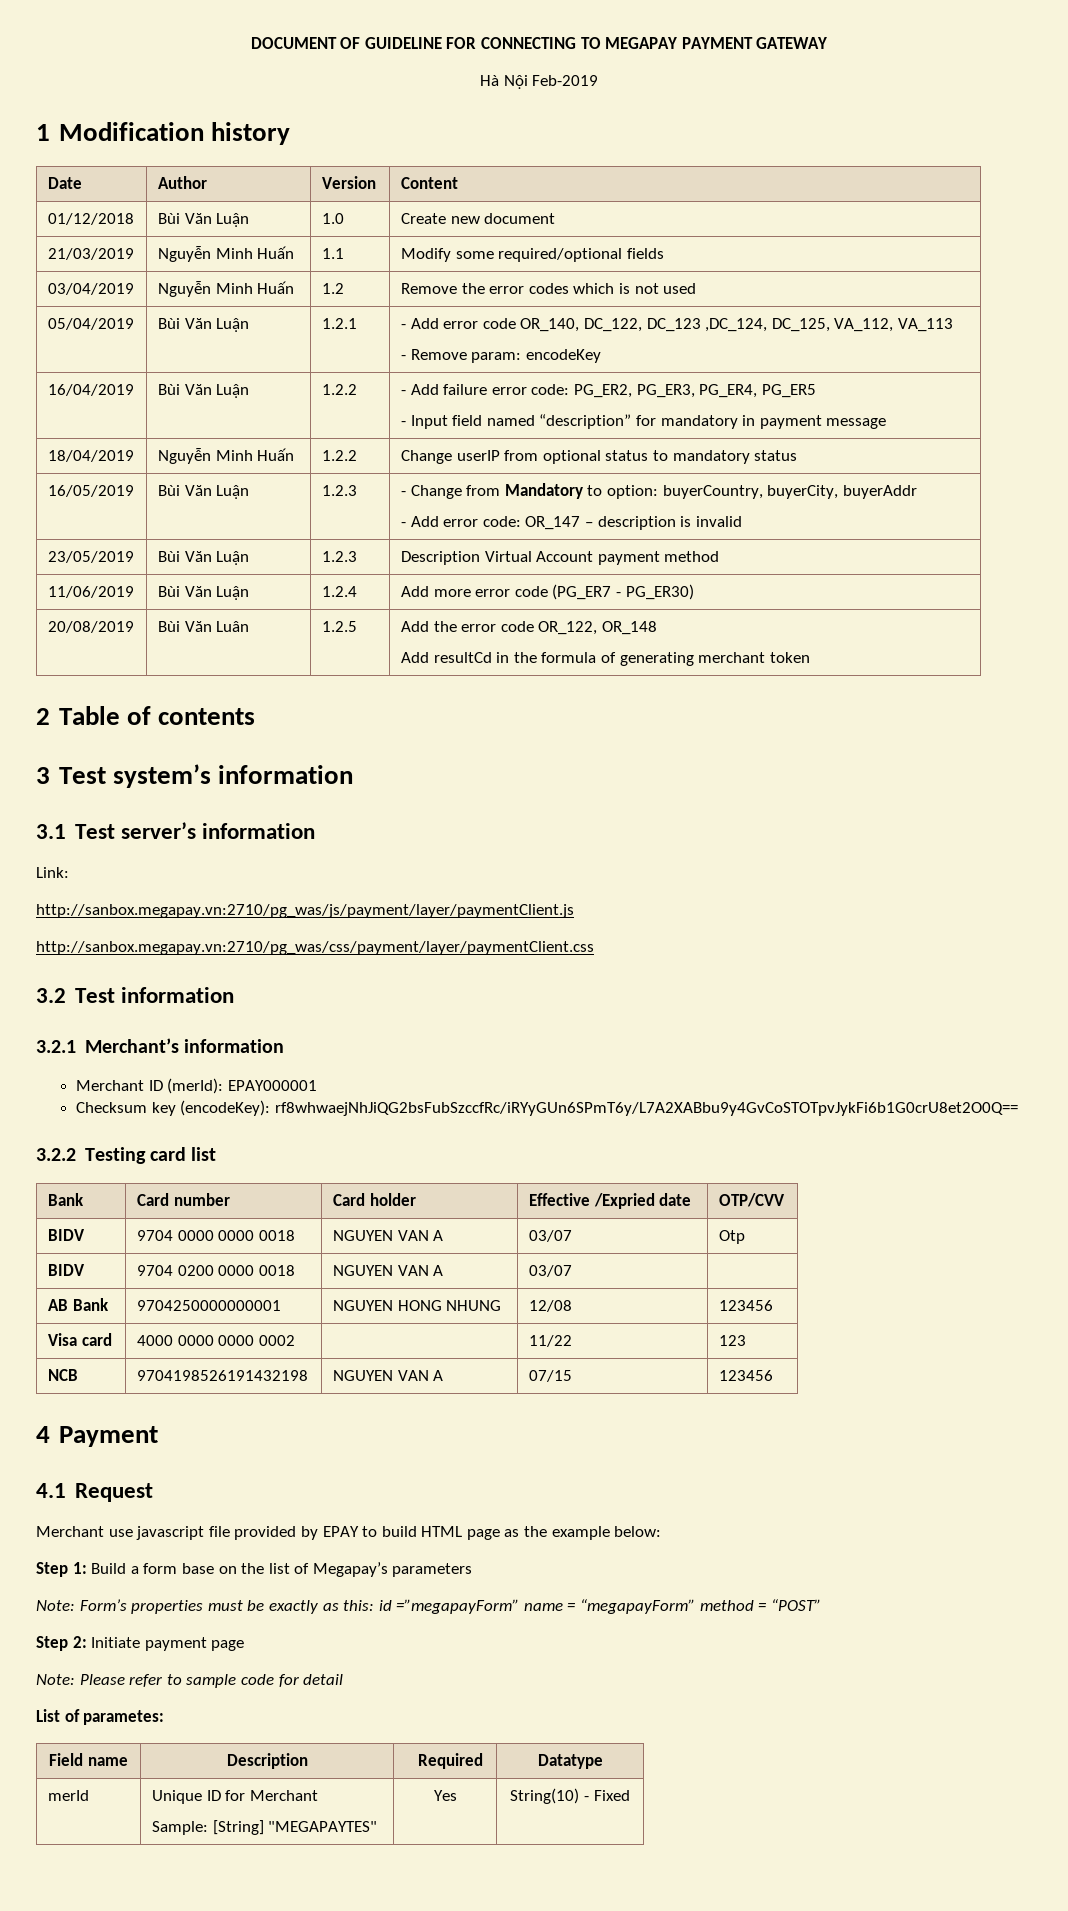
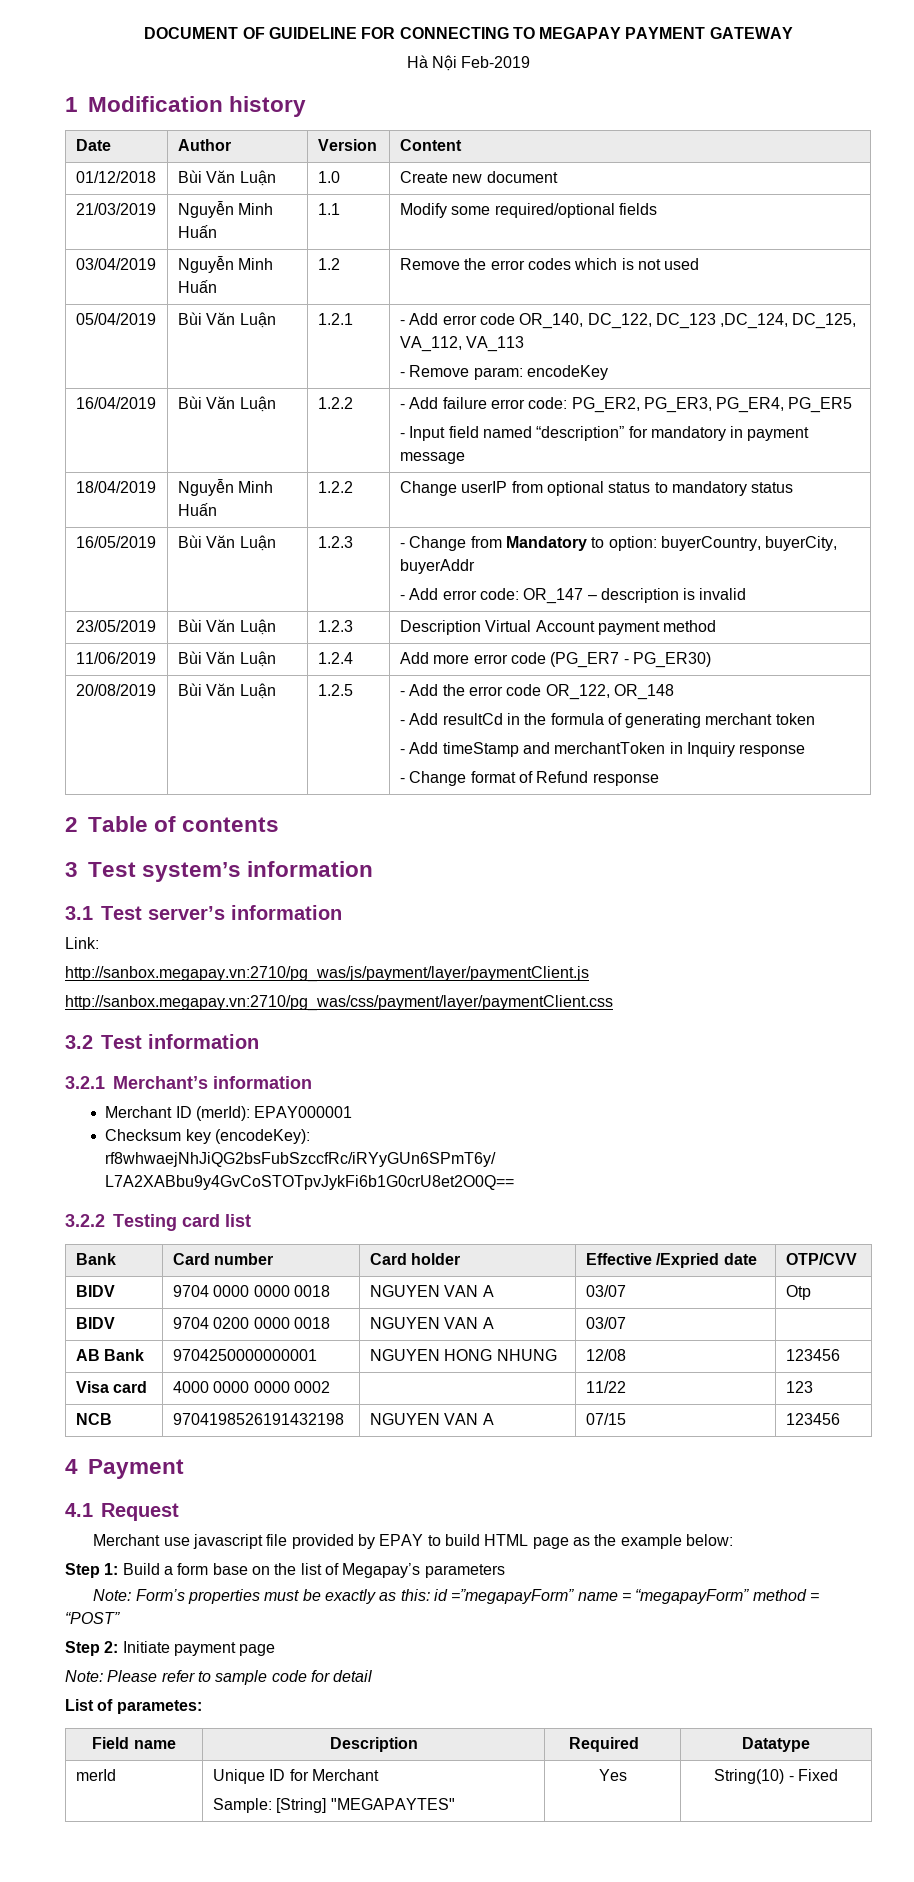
- 20/08/2019 | Bùi Văn Luân | 1.2.5 | Add the error code OR_122, OR_148
- Add resultCd in the formula of generating merchant token
+ 20/08/2019 | Bùi Văn Luận | 1.2.5 | - Add the error code OR_122, OR_148
+ - Add resultCd in the formula of generating merchant token
+ - Add timeStamp and merchantToken in Inquiry response
+ - Change format of Refund response

